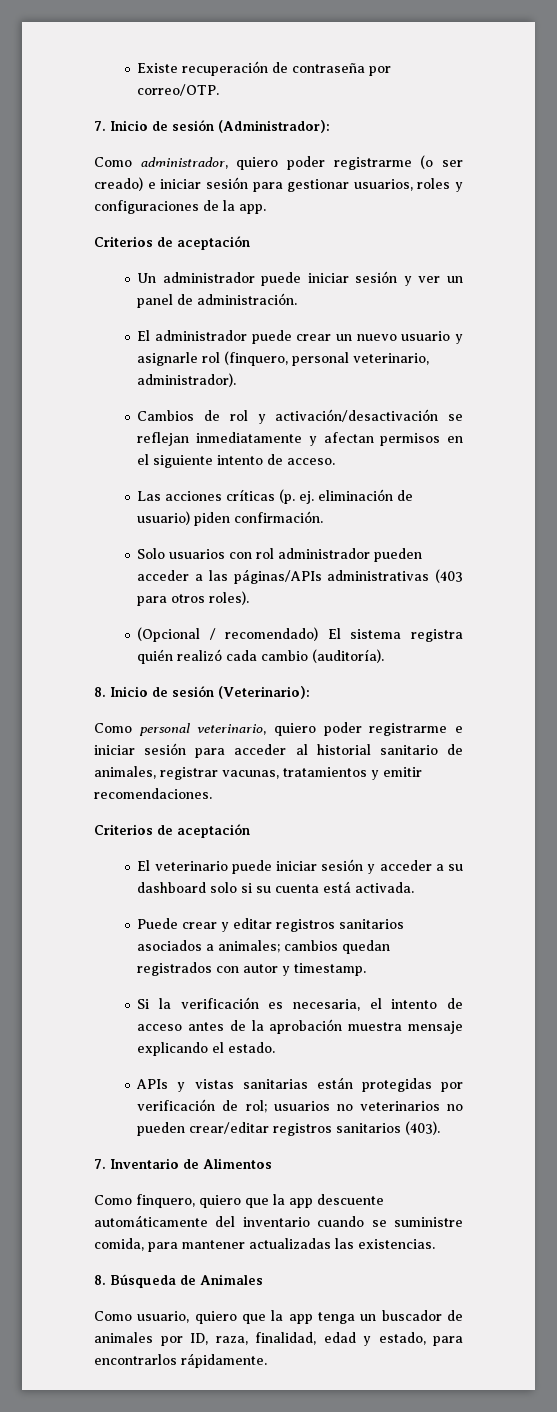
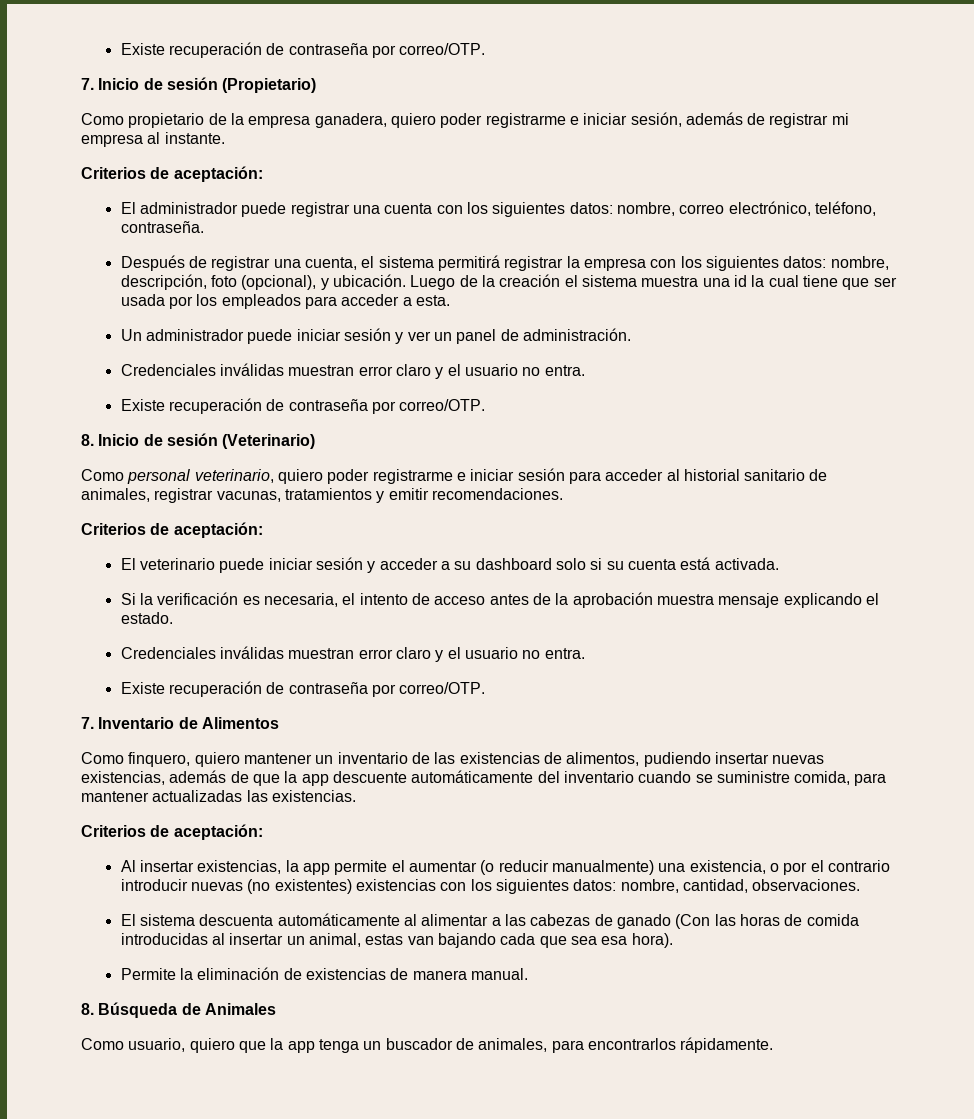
- 7. Inicio de sesión (Administrador):
- Como administrador, quiero poder registrarme (o ser creado) e iniciar sesión para gestionar usuarios, roles y configuraciones de la app.
- Criterios de aceptación
+ 7. Inicio de sesión (Propietario)
+ Como propietario de la empresa ganadera, quiero poder registrarme e iniciar sesión, además de registrar mi empresa al instante.
+ Criterios de aceptación:
+ El administrador puede registrar una cuenta con los siguientes datos: nombre, correo electrónico, teléfono, contraseña.
+ Después de registrar una cuenta, el sistema permitirá registrar la empresa con los siguientes datos: nombre, descripción, foto (opcional), y ubicación. Luego de la creación el sistema muestra una id la cual tiene que ser usada por los empleados para acceder a esta.
  Un administrador puede iniciar sesión y ver un panel de administración.
- El administrador puede crear un nuevo usuario y asignarle rol (finquero, personal veterinario, administrador).
- Cambios de rol y activación/desactivación se reflejan inmediatamente y afectan permisos en el siguiente intento de acceso.
- Las acciones críticas (p. ej. eliminación de usuario) piden confirmación.
- Solo usuarios con rol administrador pueden acceder a las páginas/APIs administrativas (403 para otros roles).
- (Opcional / recomendado) El sistema registra quién realizó cada cambio (auditoría).
+ Credenciales inválidas muestran error claro y el usuario no entra.
+ Existe recuperación de contraseña por correo/OTP.
- 8. Inicio de sesión (Veterinario):
+ 8. Inicio de sesión (Veterinario)
  Como personal veterinario, quiero poder registrarme e iniciar sesión para acceder al historial sanitario de animales, registrar vacunas, tratamientos y emitir recomendaciones.
- Criterios de aceptación
+ Criterios de aceptación:
- Puede crear y editar registros sanitarios asociados a animales; cambios quedan registrados con autor y timestamp.
  Si la verificación es necesaria, el intento de acceso antes de la aprobación muestra mensaje explicando el estado.
- APIs y vistas sanitarias están protegidas por verificación de rol; usuarios no veterinarios no pueden crear/editar registros sanitarios (403).
+ Credenciales inválidas muestran error claro y el usuario no entra.
+ Existe recuperación de contraseña por correo/OTP.
- Como finquero, quiero que la app descuente automáticamente del inventario cuando se suministre comida, para mantener actualizadas las existencias.
+ Como finquero, quiero mantener un inventario de las existencias de alimentos, pudiendo insertar nuevas existencias, además de que la app descuente automáticamente del inventario cuando se suministre comida, para mantener actualizadas las existencias.
+ Criterios de aceptación:
+ Al insertar existencias, la app permite el aumentar (o reducir manualmente) una existencia, o por el contrario introducir nuevas (no existentes) existencias con los siguientes datos: nombre, cantidad, observaciones.
+ El sistema descuenta automáticamente al alimentar a las cabezas de ganado (Con las horas de comida introducidas al insertar un animal, estas van bajando cada que sea esa hora).
+ Permite la eliminación de existencias de manera manual.
- Como usuario, quiero que la app tenga un buscador de animales por ID, raza, finalidad, edad y estado, para encontrarlos rápidamente.
+ Como usuario, quiero que la app tenga un buscador de animales, para encontrarlos rápidamente.

